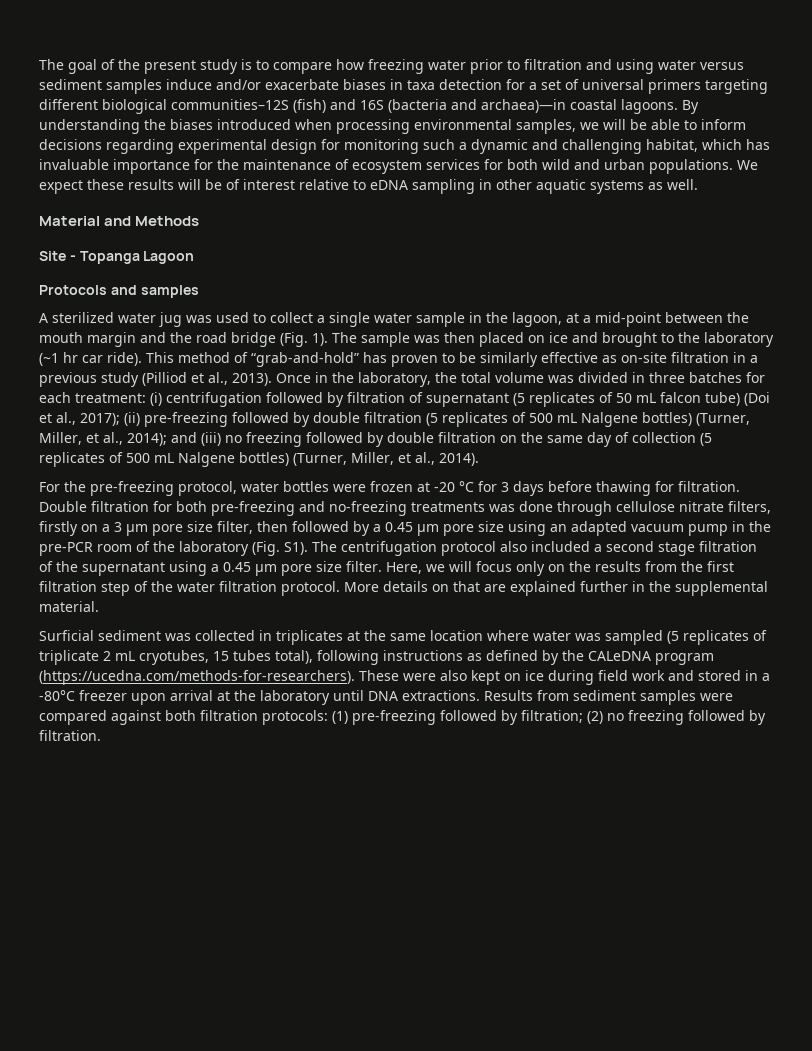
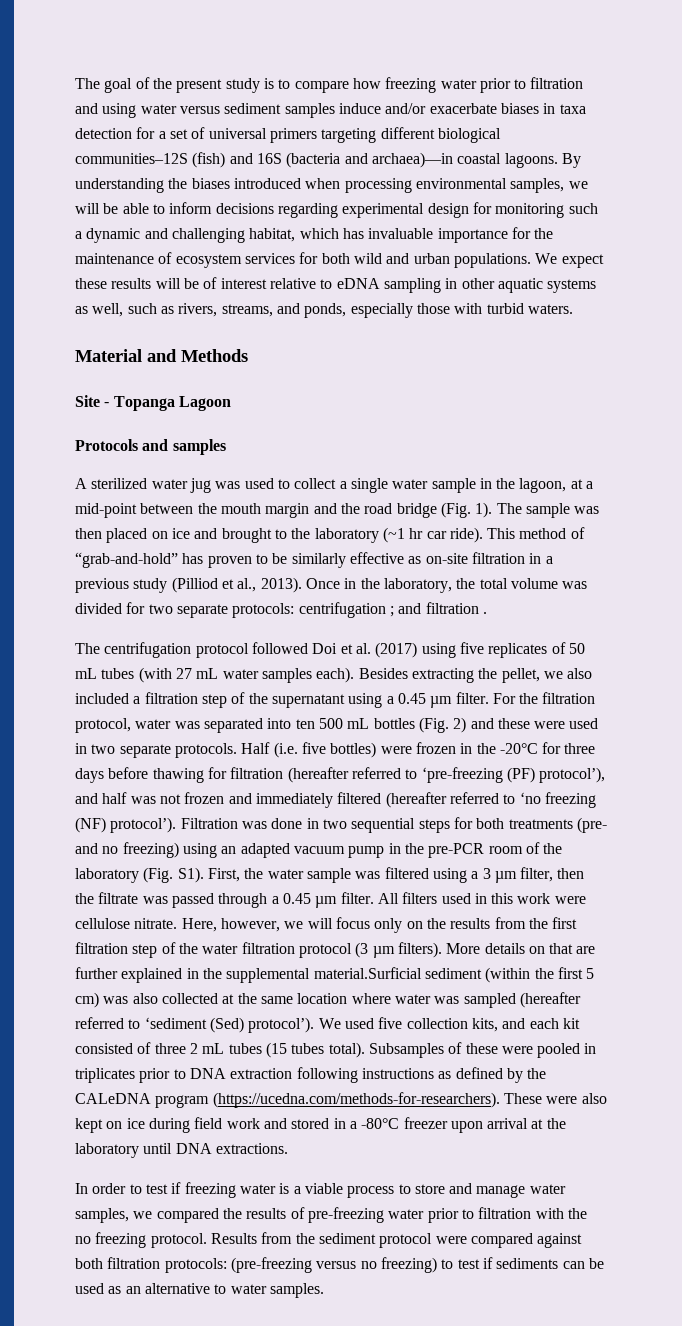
- We expect these results will be of interest relative to eDNA sampling in other aquatic systems as well.
+ We expect these results will be of interest relative to eDNA sampling in other aquatic systems as well, such as rivers, streams, and ponds, especially those with turbid waters.
- Once in the laboratory, the total volume was divided in three batches for each treatment: (i) centrifugation followed by filtration of supernatant (5 replicates of 50 mL falcon tube) (Doi et al., 2017); (ii) pre-freezing followed by double filtration (5 replicates of 500 mL Nalgene bottles) (Turner, Miller, et al., 2014); and (iii) no freezing followed by double filtration on the same day of collection (5 replicates of 500 mL Nalgene bottles) (Turner, Miller, et al., 2014).
- For the pre-freezing protocol, water bottles were frozen at -20 °C for 3 days before thawing for filtration. Double filtration for both pre-freezing and no-freezing treatments was done through cellulose nitrate filters, firstly on a 3 µm pore size filter, then followed by a 0.45 µm pore size using an adapted vacuum pump in the pre-PCR room of the laboratory (Fig. S1). The centrifugation protocol also included a second stage filtration of the supernatant using a 0.45 µm pore size filter. Here, we will focus only on the results from the first filtration step of the water filtration protocol.
+ Once in the laboratory, the total volume was divided for two separate protocols: centrifugation ; and filtration .
+ The centrifugation protocol followed Doi et al. (2017) using five replicates of 50 mL tubes (with 27 mL water samples each). Besides extracting the pellet, we also included a filtration step of the supernatant using a 0.45 µm filter. For the filtration protocol, water was separated into ten 500 mL bottles (Fig. 2) and these were used in two separate protocols. Half (i.e. five bottles) were frozen in the -20°C for three days before thawing for filtration (hereafter referred to ‘pre-freezing (PF) protocol’), and half was not frozen and immediately filtered (hereafter referred to ‘no freezing (NF) protocol’). Filtration was done in two sequential steps for both treatments (pre- and no freezing) using an adapted vacuum pump in the pre-PCR room of the laboratory (Fig. S1). First, the water sample was filtered using a 3 µm filter, then the filtrate was passed through a 0.45 µm filter. All filters used in this work were cellulose nitrate. Here, however, we will focus only on the results from the first filtration step of the water filtration protocol (3 µm filters).
- More details on that are explained further in the supplemental material.
- Surficial sediment was collected in triplicates at the same location where water was sampled (5 replicates of triplicate 2 mL cryotubes, 15 tubes total), following instructions as defined by the CALeDNA program (https://ucedna.com/methods-for-researchers). These were also kept on ice during field work and stored in a -80°C freezer upon arrival at the laboratory until DNA extractions. Results from sediment samples were compared against both filtration protocols: (1) pre-freezing followed by filtration; (2) no freezing followed by filtration.
+ More details on that are further explained in the supplemental material.Surficial sediment (within the first 5 cm) was also collected at the same location where water was sampled (hereafter referred to ‘sediment (Sed) protocol’). We used five collection kits, and each kit consisted of three 2 mL tubes (15 tubes total). Subsamples of these were pooled in triplicates prior to DNA extraction following instructions as defined by the CALeDNA program (https://ucedna.com/methods-for-researchers). These were also kept on ice during field work and stored in a -80°C freezer upon arrival at the laboratory until DNA extractions.
+ In order to test if freezing water is a viable process to store and manage water samples, we compared the results of pre-freezing water prior to filtration with the no freezing protocol. Results from the sediment protocol were compared against both filtration protocols: (pre-freezing versus no freezing) to test if sediments can be used as an alternative to water samples.

